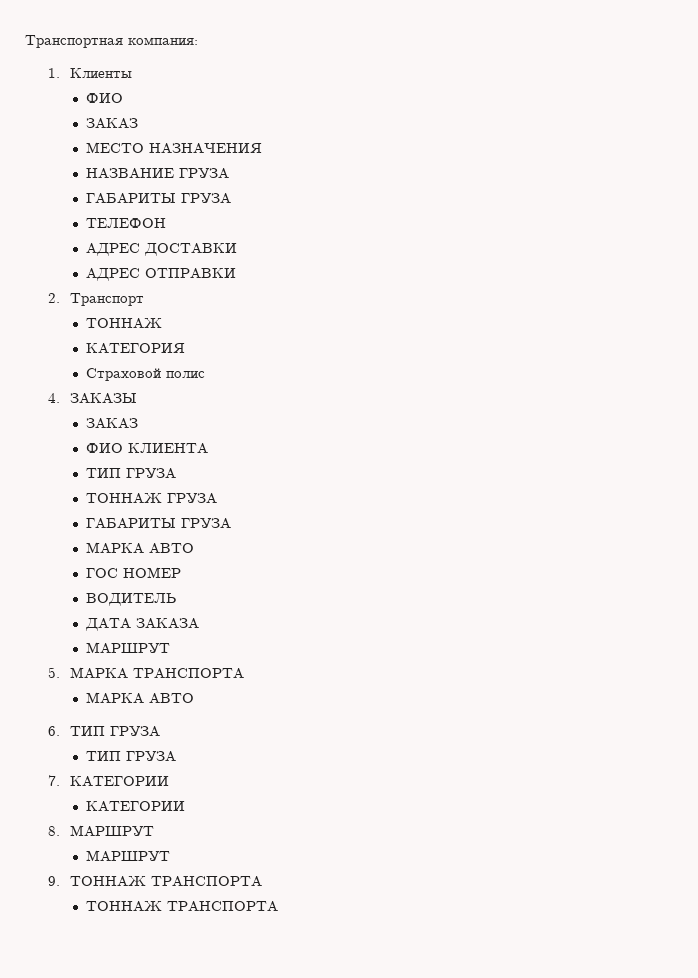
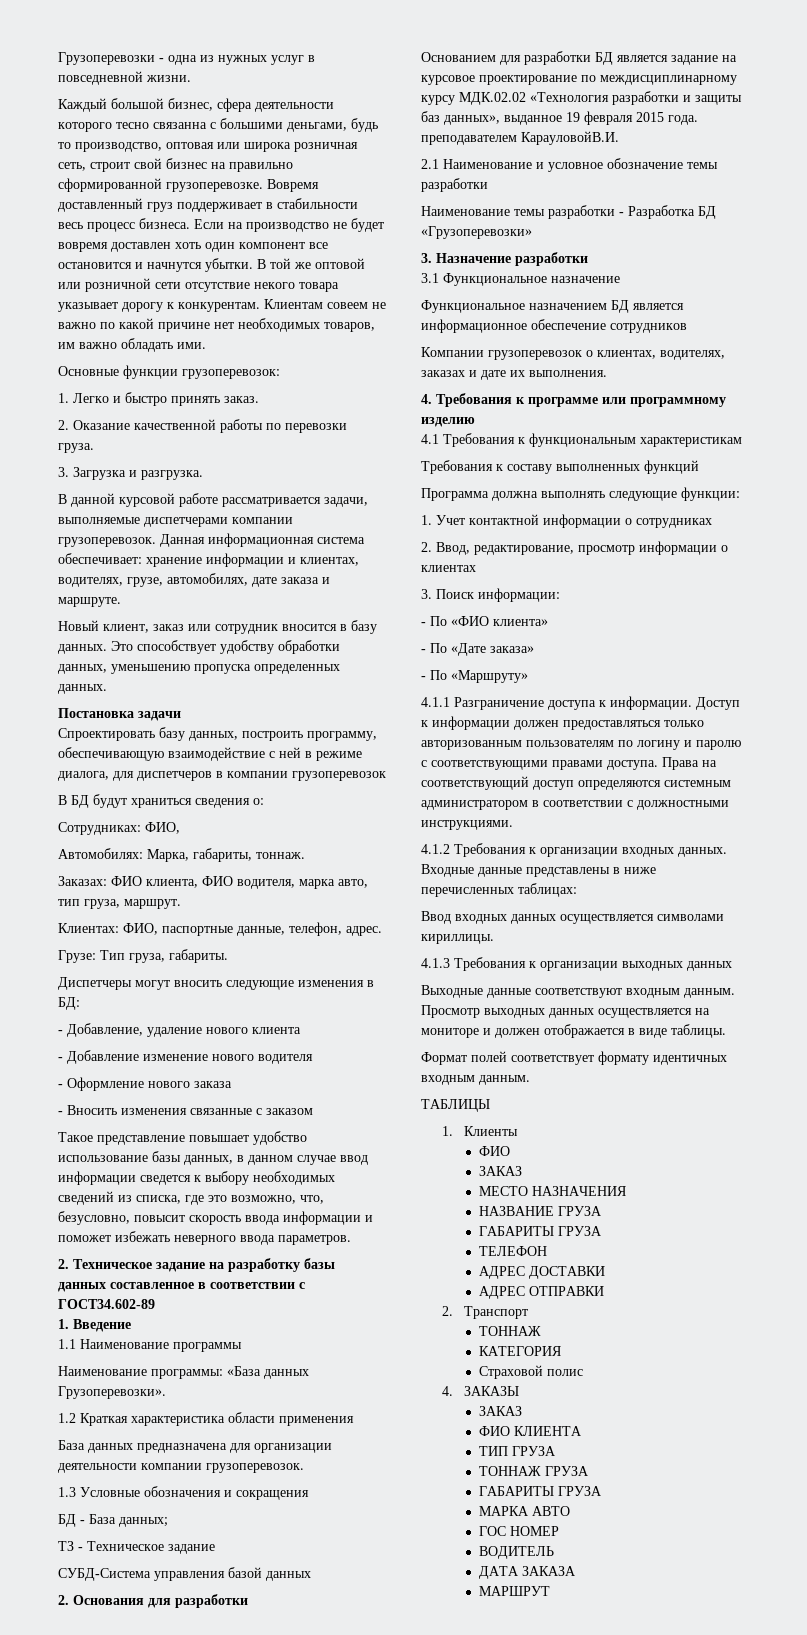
- Транспортная компания:
+ Грузоперевозки - одна из нужных услуг в повседневной жизни.
+ Каждый большой бизнес, сфера деятельности которого тесно связанна с большими деньгами, будь то производство, оптовая или широка розничная сеть, строит свой бизнес на правильно сформированной грузоперевозке. Вовремя доставленный груз поддерживает в стабильности весь процесс бизнеса. Если на производство не будет вовремя доставлен хоть один компонент все остановится и начнутся убытки. В той же оптовой или розничной сети отсутствие некого товара указывает дорогу к конкурентам. Клиентам совеем не важно по какой причине нет необходимых товаров, им важно обладать ими.
+ Основные функции грузоперевозок:
+ 1. Легко и быстро принять заказ.
+ 2. Оказание качественной работы по перевозки груза.
+ 3. Загрузка и разгрузка.
+ В данной курсовой работе рассматривается задачи, выполняемые диспетчерами компании грузоперевозок. Данная информационная система обеспечивает: хранение информации и клиентах, водителях, грузе, автомобилях, дате заказа и маршруте.
+ Новый клиент, заказ или сотрудник вносится в базу данных. Это способствует удобству обработки данных, уменьшению пропуска определенных данных.
+ Постановка задачи
+ Спроектировать базу данных, построить программу, обеспечивающую взаимодействие с ней в режиме диалога, для диспетчеров в компании грузоперевозок
+ В БД будут храниться сведения о:
+ Сотрудниках: ФИО,
+ Автомобилях: Марка, габариты, тоннаж.
+ Заказах: ФИО клиента, ФИО водителя, марка авто, тип груза, маршрут.
+ Клиентах: ФИО, паспортные данные, телефон, адрес.
+ Грузе: Тип груза, габариты.
+ Диспетчеры могут вносить следующие изменения в БД:
+ - Добавление, удаление нового клиента
+ - Добавление изменение нового водителя
+ - Оформление нового заказа
+ - Вносить изменения связанные с заказом
+ Такое представление повышает удобство использование базы данных, в данном случае ввод информации сведется к выбору необходимых сведений из списка, где это возможно, что, безусловно, повысит скорость ввода информации и поможет избежать неверного ввода параметров.
+ 2. Техническое задание на разработку базы данных составленное в соответствии с ГОСТ34.602-89
+ 1. Введение
+ 1.1 Наименование программы
+ Наименование программы: «База данных Грузоперевозки».
+ 1.2 Краткая характеристика области применения
+ База данных предназначена для организации деятельности компании грузоперевозок.
+ 1.3 Условные обозначения и сокращения
+ БД - База данных;
+ ТЗ - Техническое задание
+ СУБД-Система управления базой данных
+ 2. Основания для разработки
+ Основанием для разработки БД является задание на курсовое проектирование по междисциплинарному курсу МДК.02.02 «Технология разработки и защиты баз данных», выданное 19 февраля 2015 года. преподавателем КарауловойВ.И.
+ 2.1 Наименование и условное обозначение темы разработки
+ Наименование темы разработки - Разработка БД «Грузоперевозки»
+ 3. Назначение разработки
+ 3.1 Функциональное назначение
+ Функциональное назначением БД является информационное обеспечение сотрудников
+ Компании грузоперевозок о клиентах, водителях, заказах и дате их выполнения.
+ 4. Требования к программе или программному изделию
+ 4.1 Требования к функциональным характеристикам
+ Требования к составу выполненных функций
+ Программа должна выполнять следующие функции:
+ 1. Учет контактной информации о сотрудниках
+ 2. Ввод, редактирование, просмотр информации о клиентах
+ 3. Поиск информации:
+ - По «ФИО клиента»
+ - По «Дате заказа»
+ - По «Маршруту»
+ 4.1.1 Разграничение доступа к информации. Доступ к информации должен предоставляться только авторизованным пользователям по логину и паролю с соответствующими правами доступа. Права на соответствующий доступ определяются системным администратором в соответствии с должностными инструкциями.
+ 4.1.2 Требования к организации входных данных. Входные данные представлены в ниже перечисленных таблицах:
+ Ввод входных данных осуществляется символами кириллицы.
+ 4.1.3 Требования к организации выходных данных
+ Выходные данные соответствуют входным данным. Просмотр выходных данных осуществляется на мониторе и должен отображается в виде таблицы.
+ Формат полей соответствует формату идентичных входным данным.
+ ТАБЛИЦЫ
- 5. МАРКА ТРАНСПОРТА
- МАРКА АВТО
- 6. ТИП ГРУЗА
- ТИП ГРУЗА
- 7. КАТЕГОРИИ
- КАТЕГОРИИ
- 8. МАРШРУТ
- МАРШРУТ
- 9. ТОННАЖ ТРАНСПОРТА
- ТОННАЖ ТРАНСПОРТА

